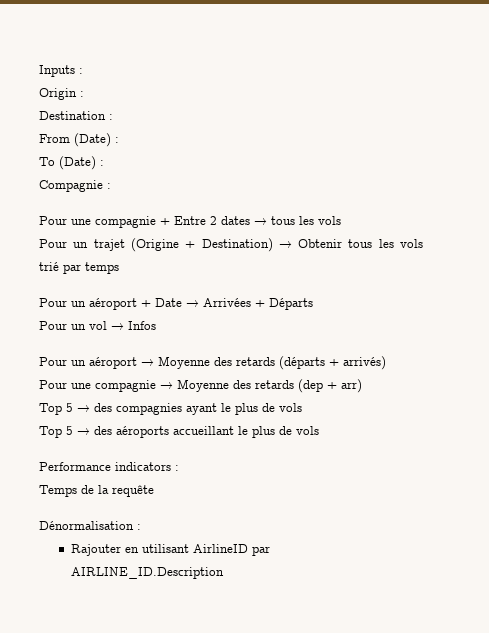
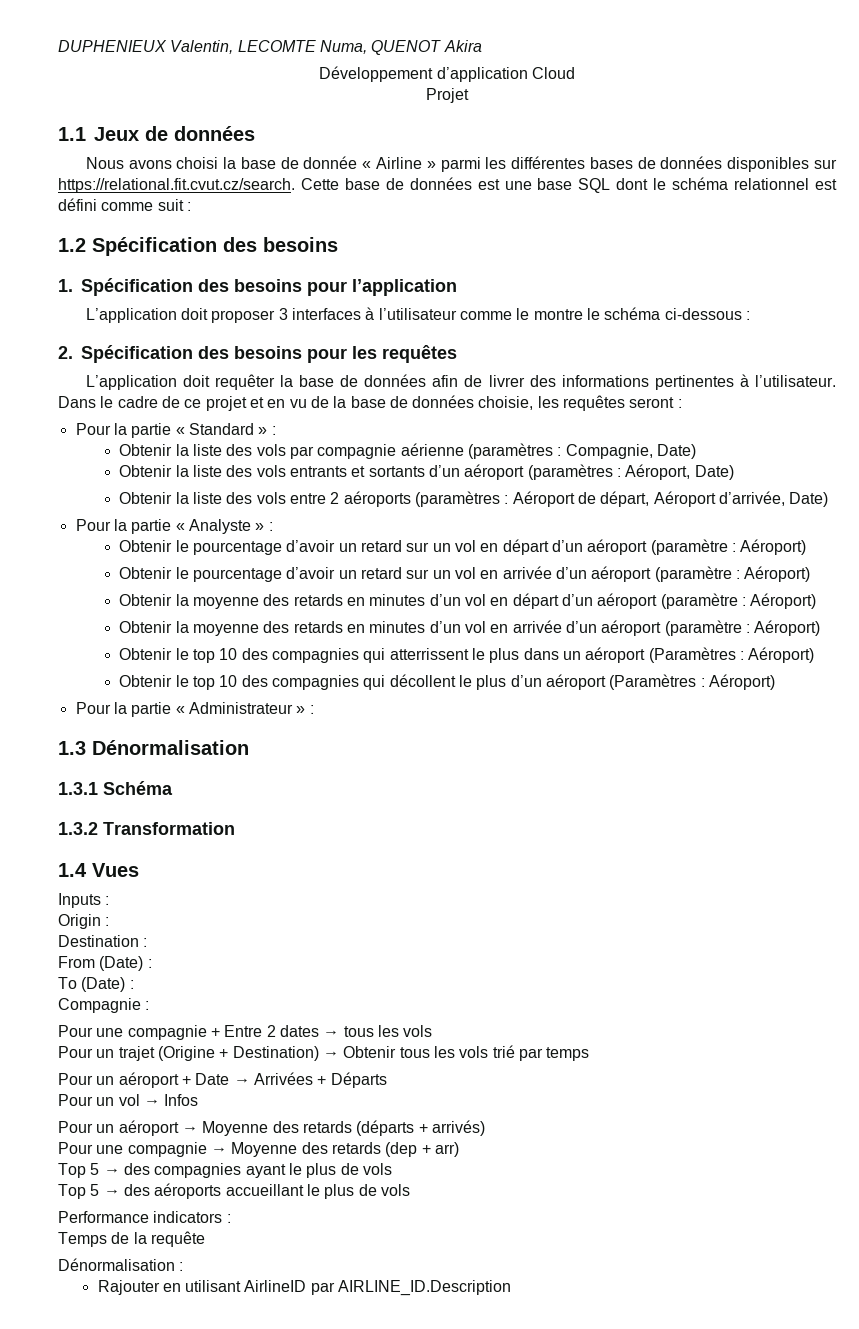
+ DUPHENIEUX Valentin, LECOMTE Numa, QUENOT Akira
+ Développement d’application Cloud
+ Projet
+ 1.1 Jeux de données
+ Nous avons choisi la base de donnée « Airline » parmi les différentes bases de données disponibles sur https://relational.fit.cvut.cz/search. Cette base de données est une base SQL dont le schéma relationnel est défini comme suit :
+ 1.2 Spécification des besoins
+ 1. Spécification des besoins pour l’application
+ L’application doit proposer 3 interfaces à l’utilisateur comme le montre le schéma ci-dessous :
+ 2. Spécification des besoins pour les requêtes
+ L’application doit requêter la base de données afin de livrer des informations pertinentes à l’utilisateur. Dans le cadre de ce projet et en vu de la base de données choisie, les requêtes seront :
+ Pour la partie « Standard » :
+ Obtenir la liste des vols par compagnie aérienne (paramètres : Compagnie, Date)
+ Obtenir la liste des vols entrants et sortants d’un aéroport (paramètres : Aéroport, Date)
+ Obtenir la liste des vols entre 2 aéroports (paramètres : Aéroport de départ, Aéroport d’arrivée, Date)
+ Pour la partie « Analyste » :
+ Obtenir le pourcentage d’avoir un retard sur un vol en départ d’un aéroport (paramètre : Aéroport)
+ Obtenir le pourcentage d’avoir un retard sur un vol en arrivée d’un aéroport (paramètre : Aéroport)
+ Obtenir la moyenne des retards en minutes d’un vol en départ d’un aéroport (paramètre : Aéroport)
+ Obtenir la moyenne des retards en minutes d’un vol en arrivée d’un aéroport (paramètre : Aéroport)
+ Obtenir le top 10 des compagnies qui atterrissent le plus dans un aéroport (Paramètres : Aéroport)
+ Obtenir le top 10 des compagnies qui décollent le plus d’un aéroport (Paramètres : Aéroport)
+ Pour la partie « Administrateur » :
+ 1.3 Dénormalisation
+ 1.3.1 Schéma
+ 1.3.2 Transformation
+ 1.4 Vues

